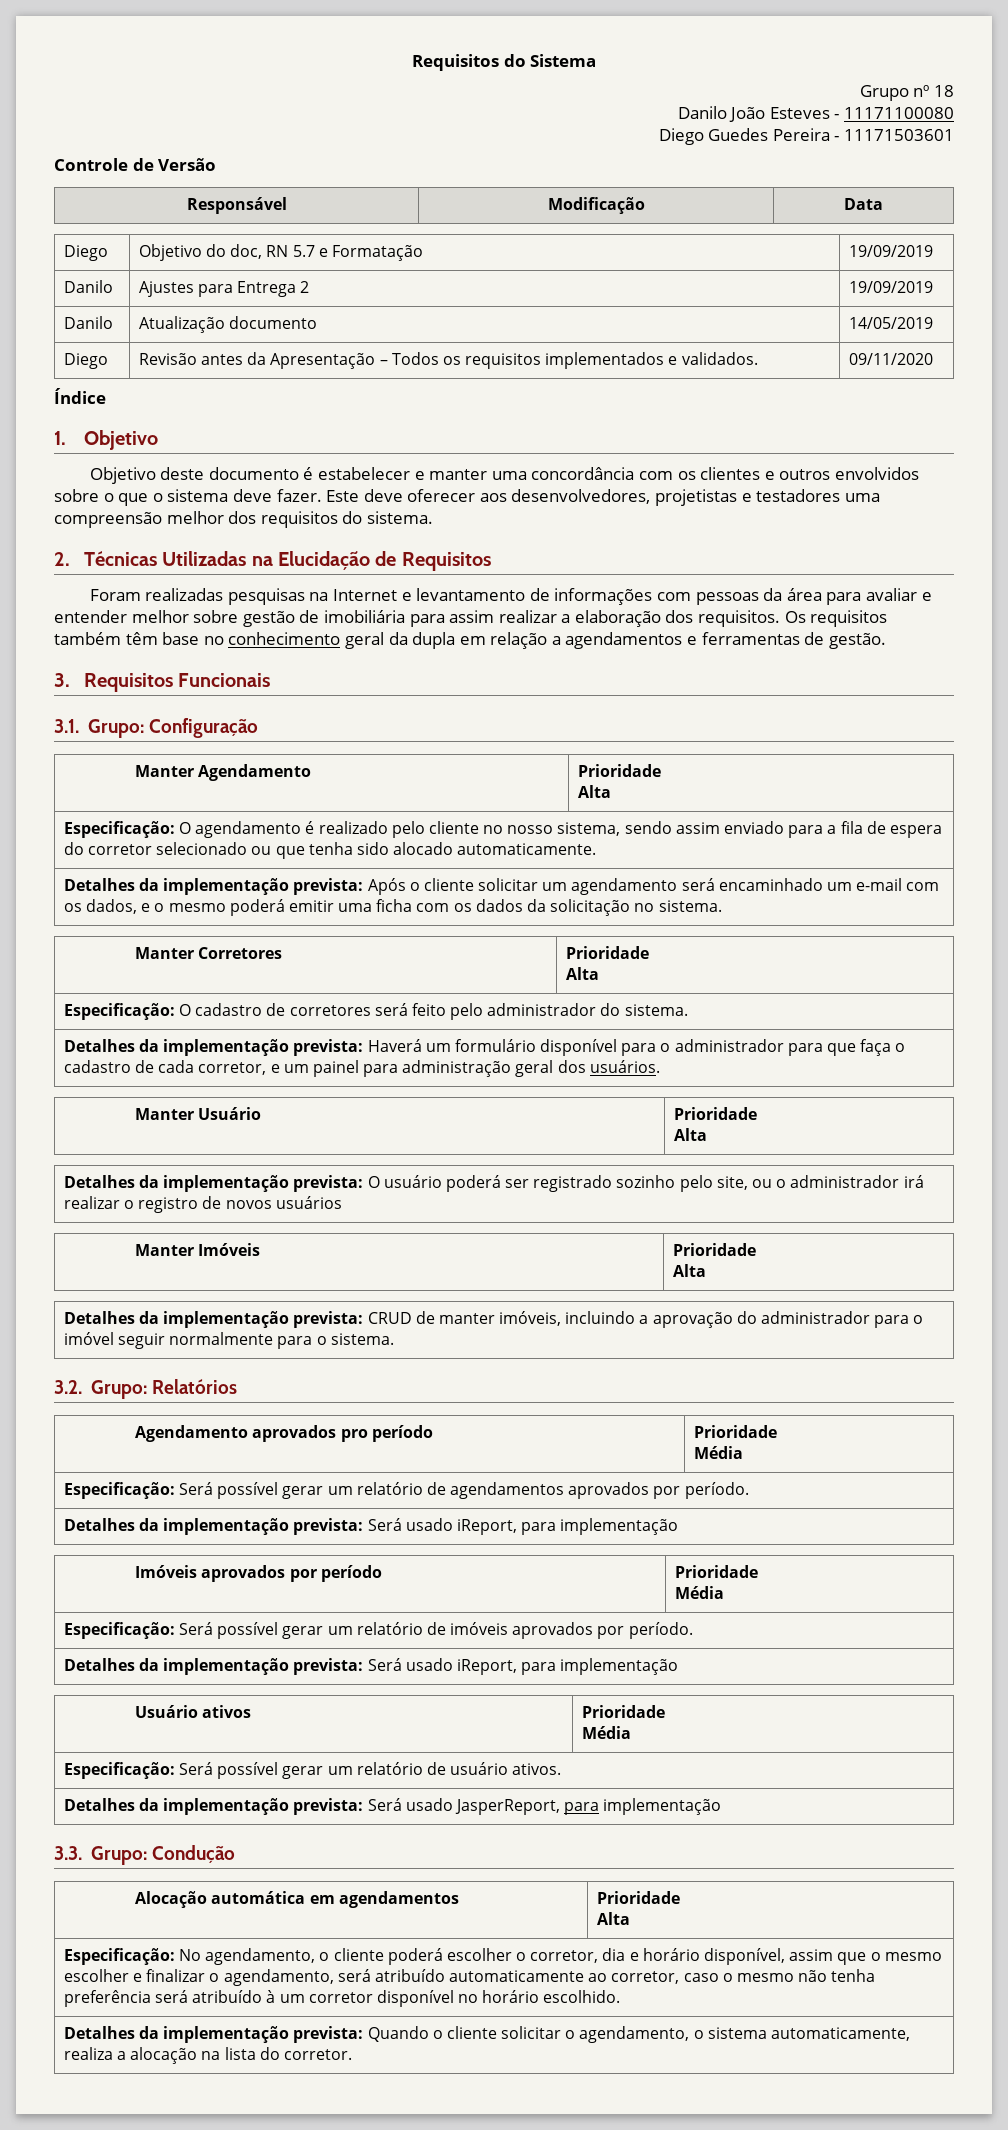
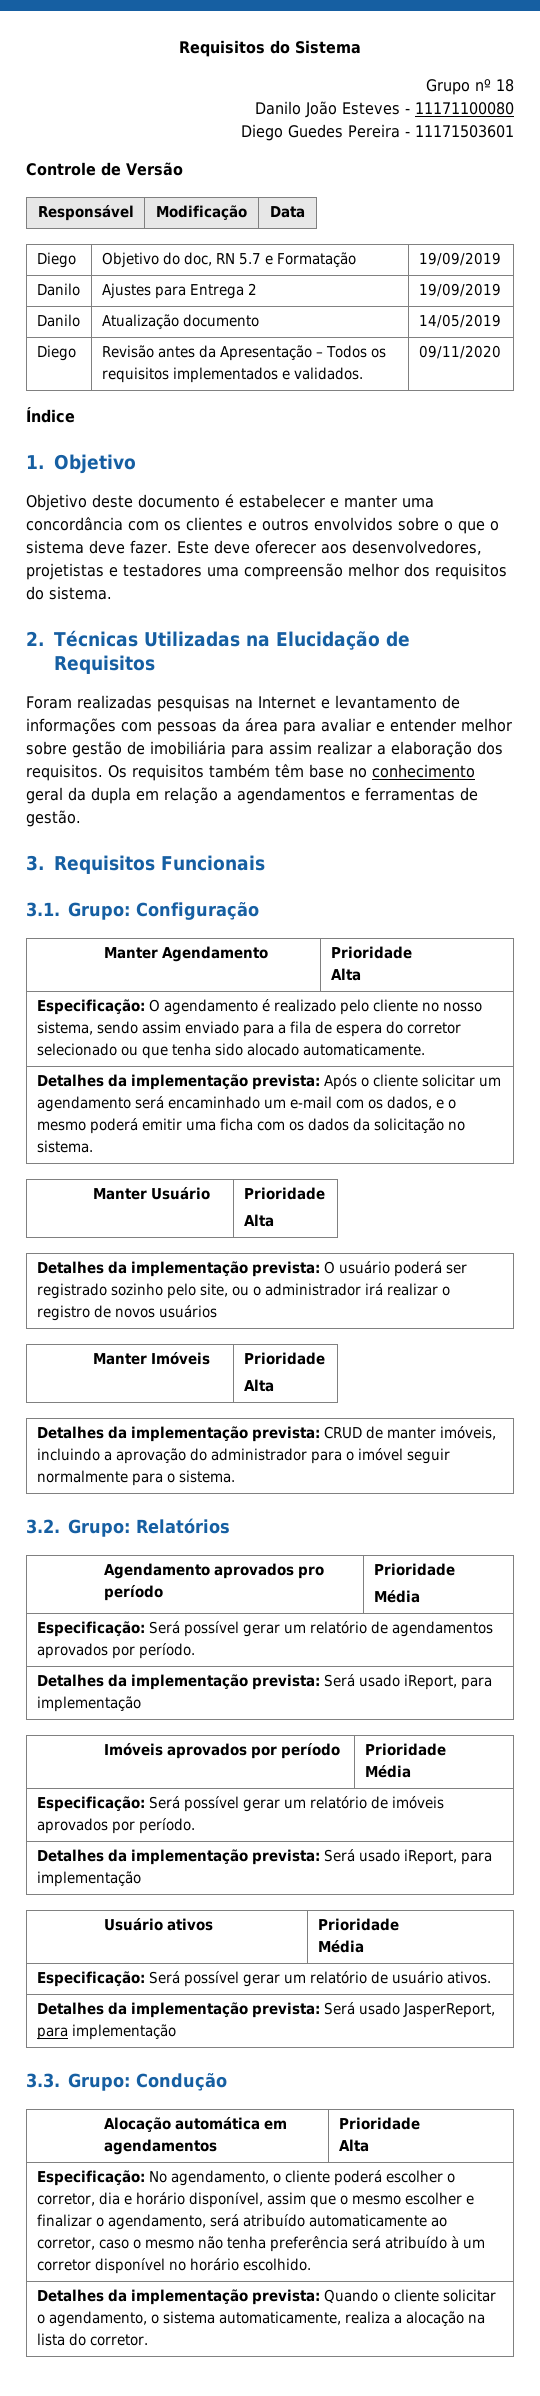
- Manter Corretores | Prioridade
- Alta
- Especificação: O cadastro de corretores será feito pelo administrador do sistema.
- Detalhes da implementação prevista: Haverá um formulário disponível para o administrador para que faça o cadastro de cada corretor, e um painel para administração geral dos usuários.

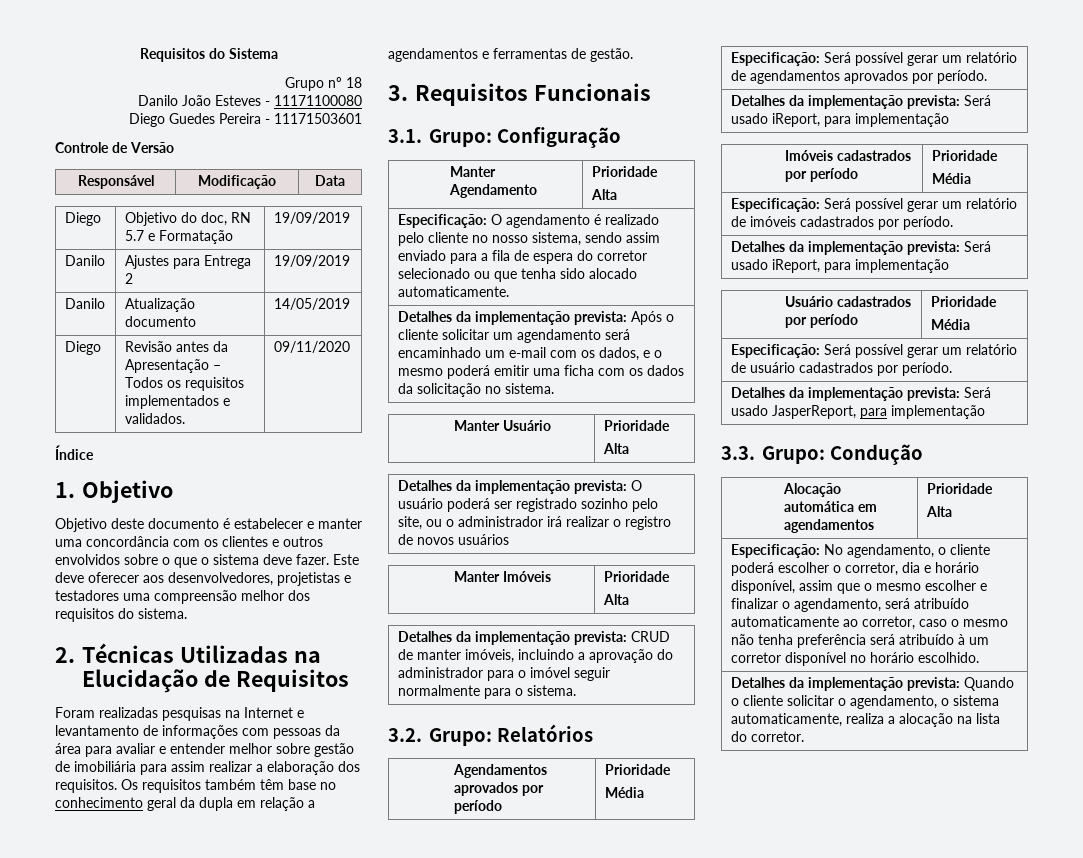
- Agendamento aprovados pro período | Prioridade
+ Agendamentos aprovados por período | Prioridade
- Imóveis aprovados por período | Prioridade
+ Imóveis cadastrados por período | Prioridade
- Especificação: Será possível gerar um relatório de imóveis aprovados por período.
+ Especificação: Será possível gerar um relatório de imóveis cadastrados por período.
- Usuário ativos | Prioridade
+ Usuário cadastrados por período | Prioridade
- Especificação: Será possível gerar um relatório de usuário ativos.
+ Especificação: Será possível gerar um relatório de usuário cadastrados por período.

